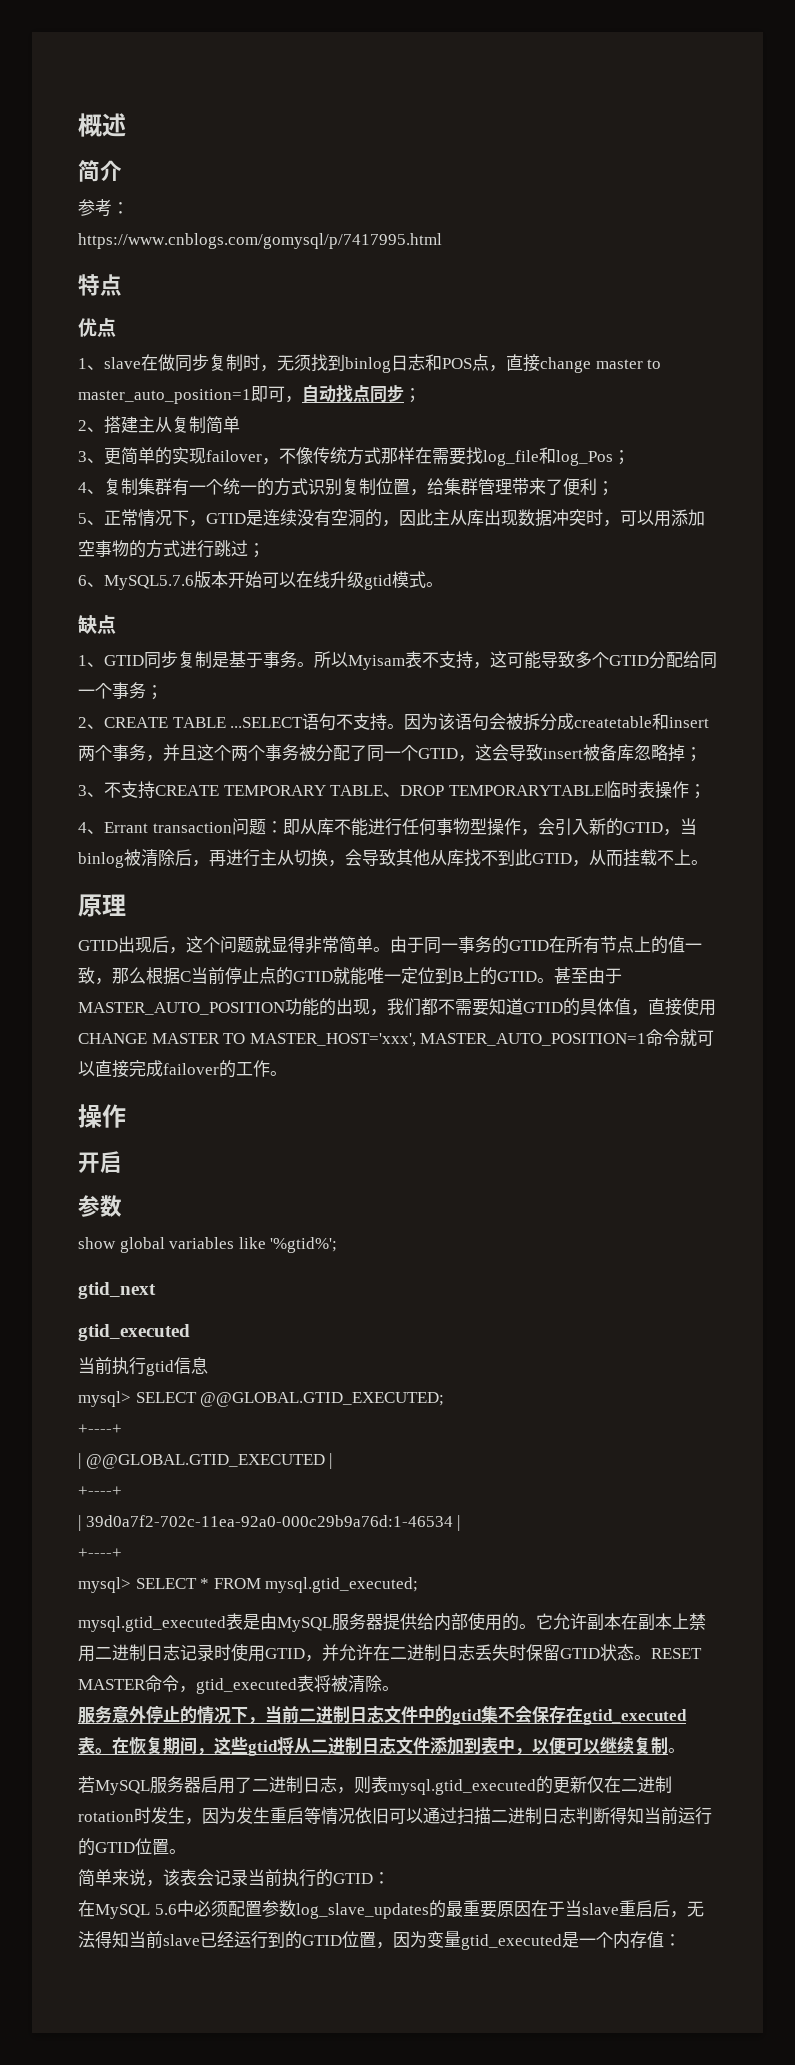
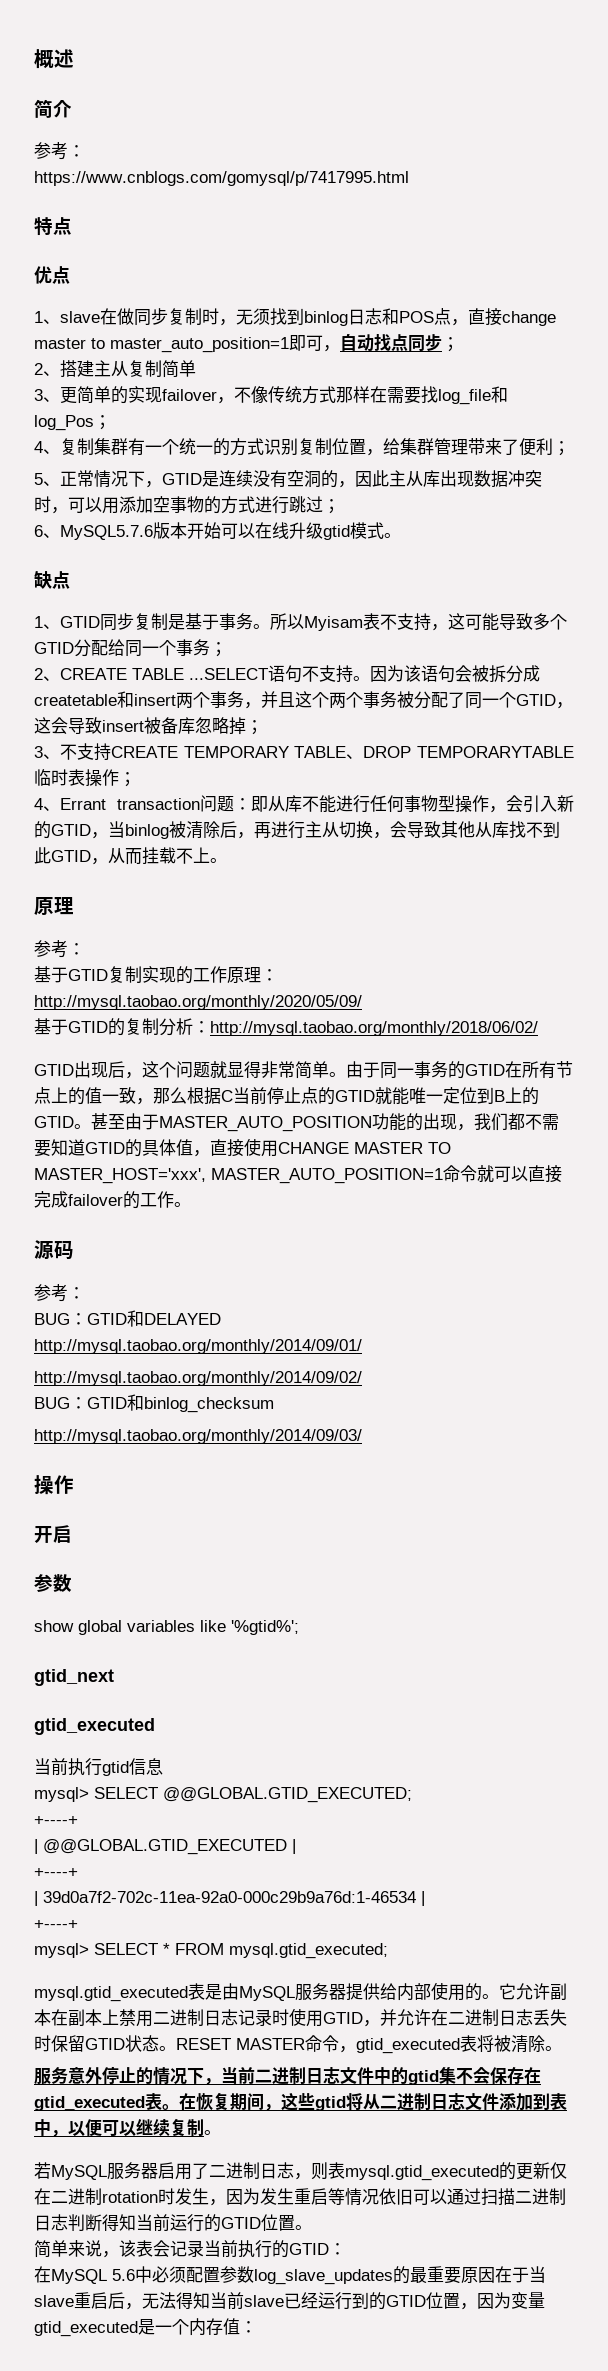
  4、Errant transaction问题：即从库不能进行任何事物型操作，会引入新的GTID，当binlog被清除后，再进行主从切换，会导致其他从库找不到此GTID，从而挂载不上。
  原理
+ 参考：
+ 基于GTID复制实现的工作原理：http://mysql.taobao.org/monthly/2020/05/09/
+ 基于GTID的复制分析：http://mysql.taobao.org/monthly/2018/06/02/
+ 源码
+ 参考：
+ BUG：GTID和DELAYED
+ http://mysql.taobao.org/monthly/2014/09/01/
+ http://mysql.taobao.org/monthly/2014/09/02/
+ BUG：GTID和binlog_checksum
+ http://mysql.taobao.org/monthly/2014/09/03/

